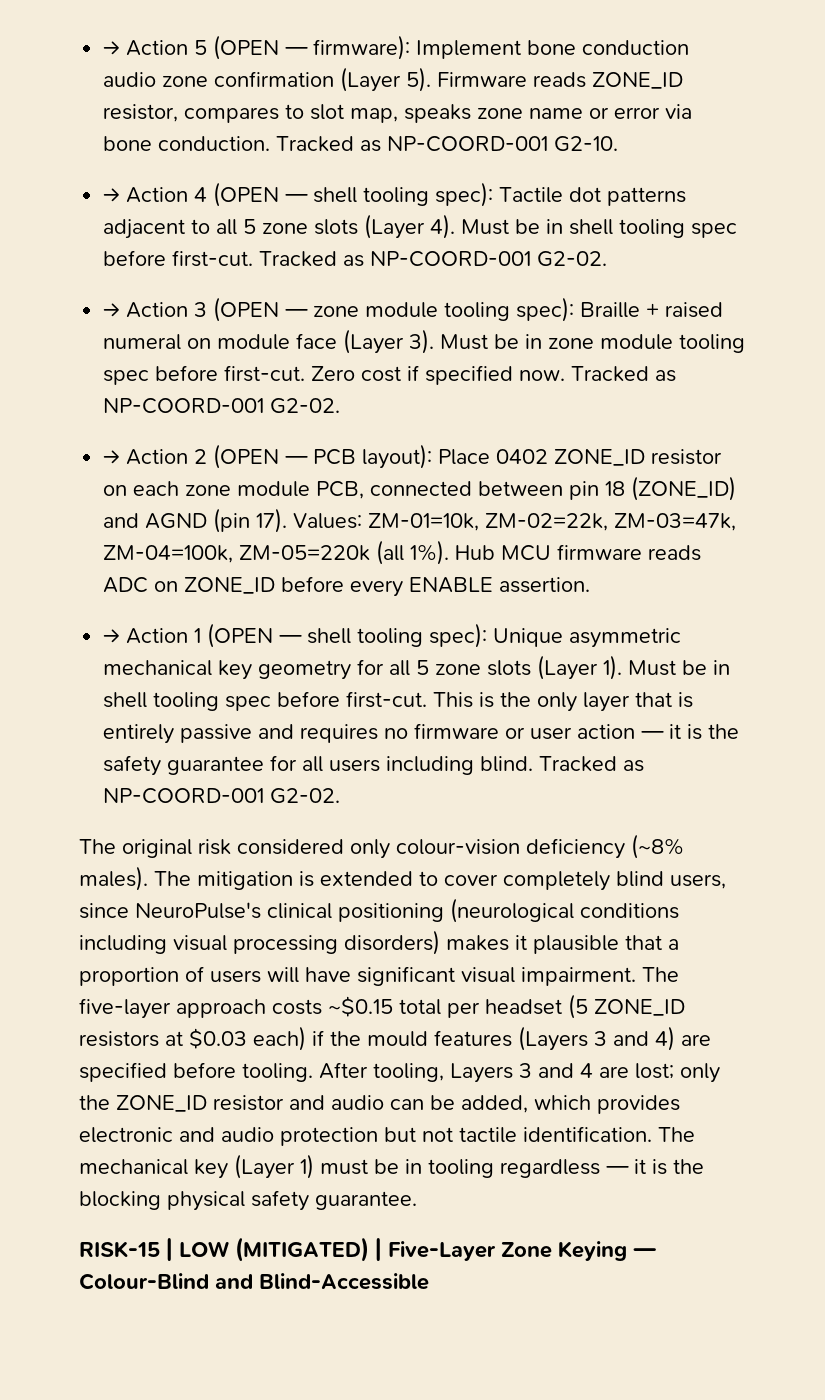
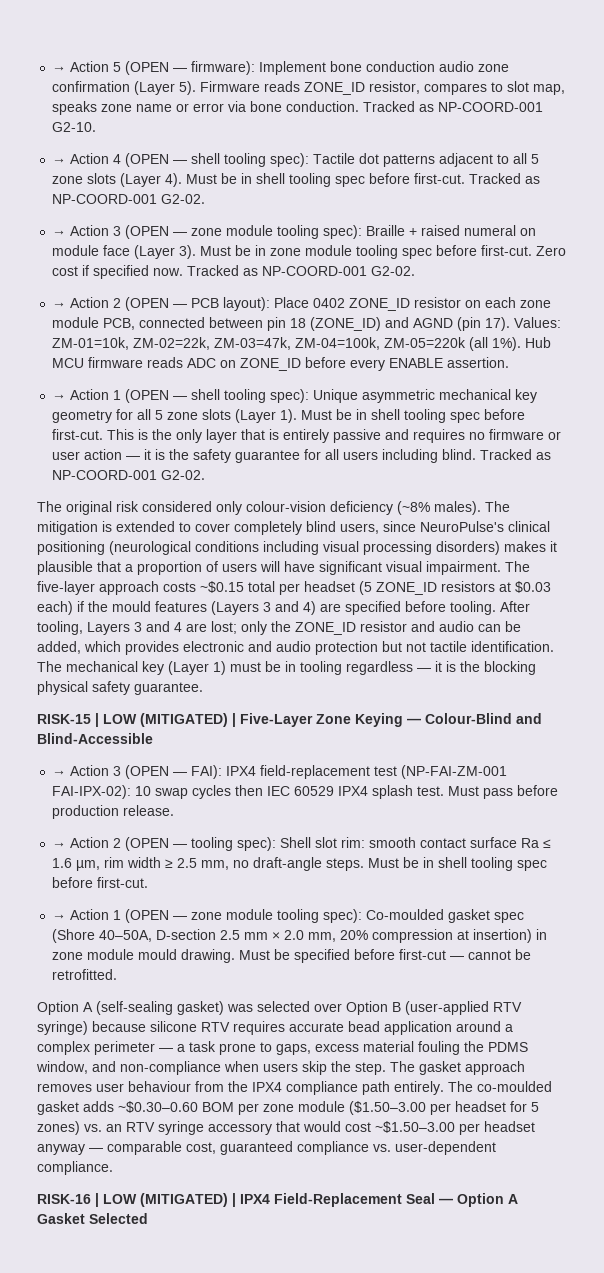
+ → Action 3 (OPEN — FAI): IPX4 field-replacement test (NP-FAI-ZM-001 FAI-IPX-02): 10 swap cycles then IEC 60529 IPX4 splash test. Must pass before production release.
+ → Action 2 (OPEN — tooling spec): Shell slot rim: smooth contact surface Ra ≤ 1.6 µm, rim width ≥ 2.5 mm, no draft-angle steps. Must be in shell tooling spec before first-cut.
+ → Action 1 (OPEN — zone module tooling spec): Co-moulded gasket spec (Shore 40–50A, D-section 2.5 mm × 2.0 mm, 20% compression at insertion) in zone module mould drawing. Must be specified before first-cut — cannot be retrofitted.
+ Option A (self-sealing gasket) was selected over Option B (user-applied RTV syringe) because silicone RTV requires accurate bead application around a complex perimeter — a task prone to gaps, excess material fouling the PDMS window, and non-compliance when users skip the step. The gasket approach removes user behaviour from the IPX4 compliance path entirely. The co-moulded gasket adds ~$0.30–0.60 BOM per zone module ($1.50–3.00 per headset for 5 zones) vs. an RTV syringe accessory that would cost ~$1.50–3.00 per headset anyway — comparable cost, guaranteed compliance vs. user-dependent compliance.
+ RISK-16 | LOW (MITIGATED) | IPX4 Field-Replacement Seal — Option A Gasket Selected

